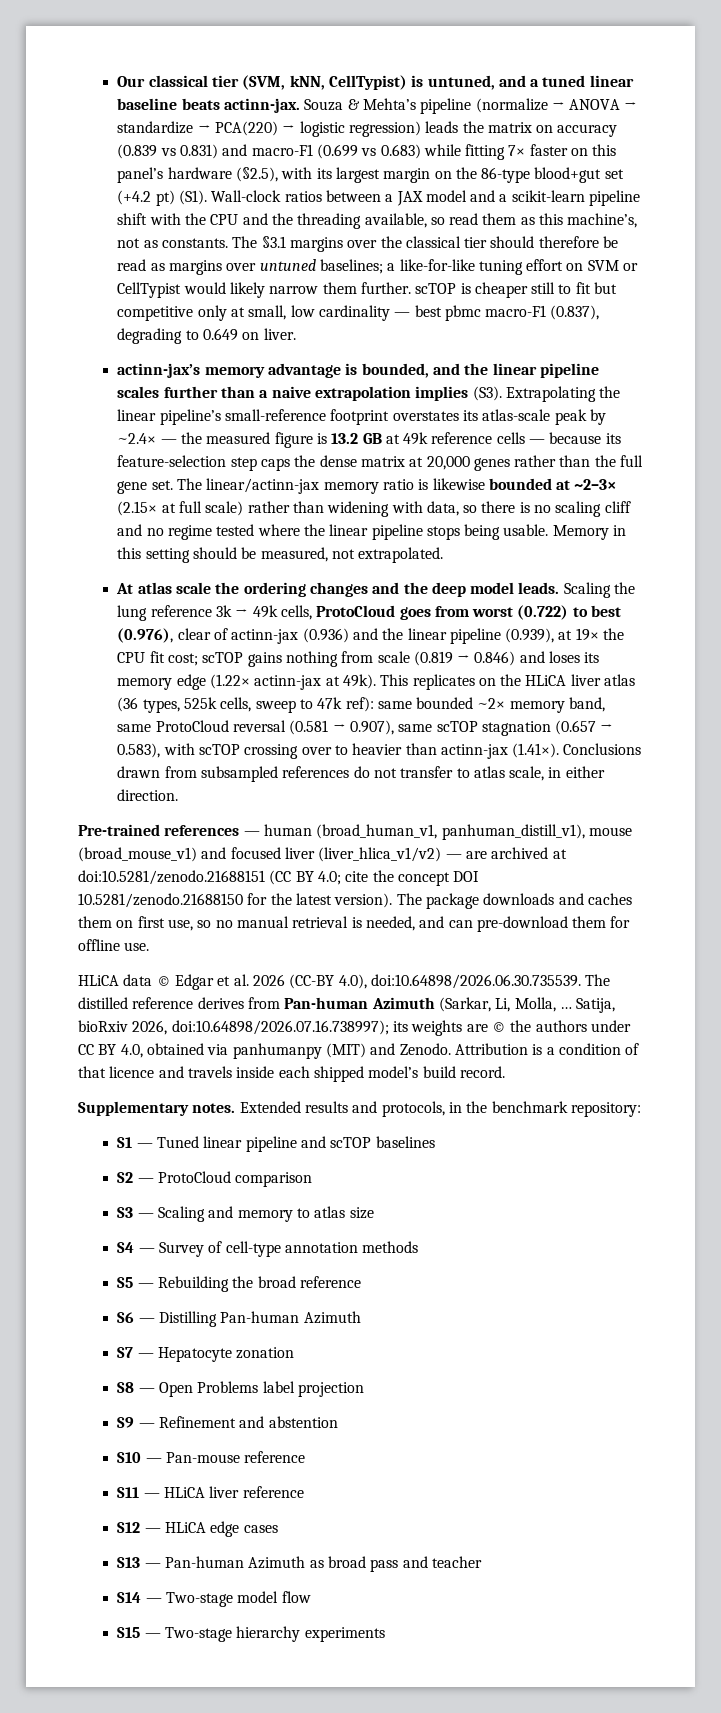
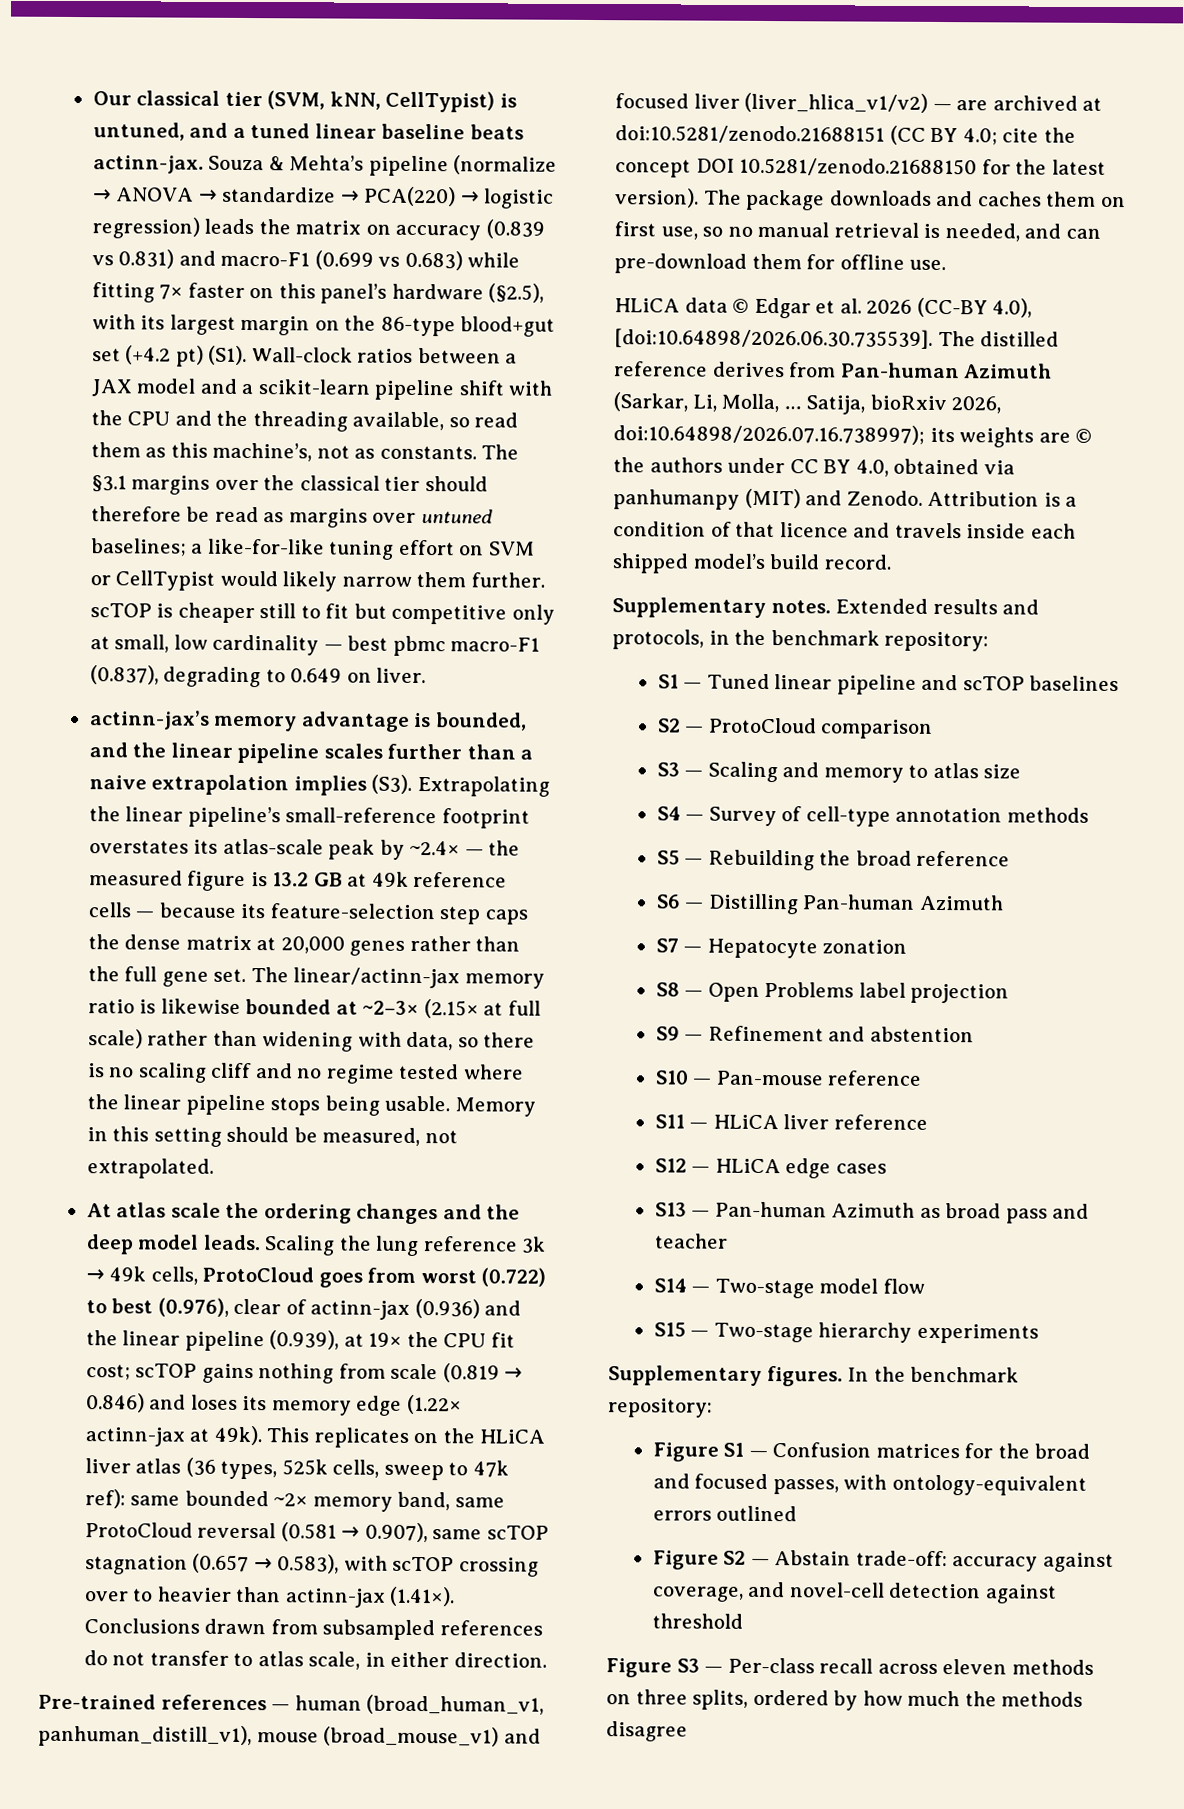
- HLiCA data © Edgar et al. 2026 (CC-BY 4.0), doi:10.64898/2026.06.30.735539. The distilled reference derives from Pan-human Azimuth (Sarkar, Li, Molla, …
+ HLiCA data © Edgar et al. 2026 (CC-BY 4.0), [doi:10.64898/2026.06.30.735539]. The distilled reference derives from Pan-human Azimuth (Sarkar, Li, Molla, …
+ Supplementary figures. In the benchmark repository:
+ Figure S1 — Confusion matrices for the broad and focused passes, with ontology-equivalent errors outlined
+ Figure S2 — Abstain trade-off: accuracy against coverage, and novel-cell detection against threshold
+ Figure S3 — Per-class recall across eleven methods on three splits, ordered by how much the methods disagree

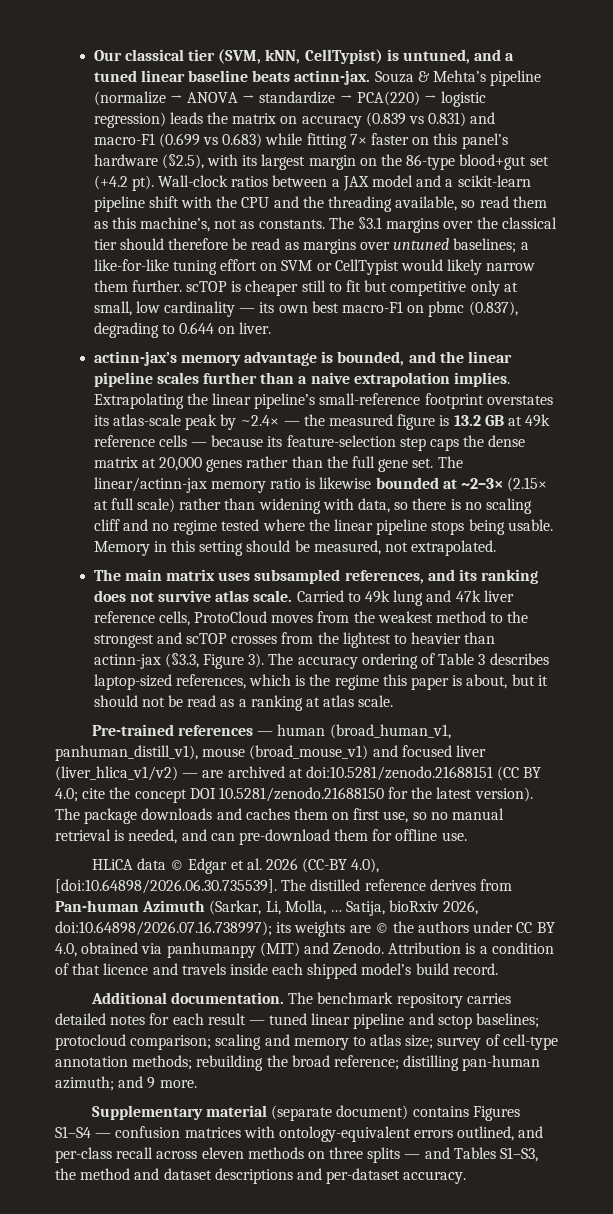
- Souza & Mehta’s pipeline (normalize → ANOVA → standardize → PCA(220) → logistic regression) leads the matrix on accuracy (0.839 vs 0.831) and macro-F1 (0.699 vs 0.683) while fitting 7× faster on this panel’s hardware (§2.5), with its largest margin on the 86-type blood+gut set (+4.2 pt) (S1). Wall-clock ratios between a JAX model and a scikit-learn pipeline shift with the CPU and the threading available, so read them as this machine’s, not as constants.
+ Souza & Mehta’s pipeline (normalize → ANOVA → standardize → PCA(220) → logistic regression) leads the matrix on accuracy (0.839 vs 0.831) and macro-F1 (0.699 vs 0.683) while fitting 7× faster on this panel’s hardware (§2.5), with its largest margin on the 86-type blood+gut set (+4.2 pt). Wall-clock ratios between a JAX model and a scikit-learn pipeline shift with the CPU and the threading available, so read them as this machine’s, not as constants.
- The §3.1 margins over the classical tier should therefore be read as margins over untuned baselines; a like-for-like tuning effort on SVM or CellTypist would likely narrow them further. scTOP is cheaper still to fit but competitive only at small, low cardinality — best pbmc macro-F1 (0.837), degrading to 0.649 on liver.
+ The §3.1 margins over the classical tier should therefore be read as margins over untuned baselines; a like-for-like tuning effort on SVM or CellTypist would likely narrow them further. scTOP is cheaper still to fit but competitive only at small, low cardinality — its own best macro-F1 on pbmc (0.837), degrading to 0.644 on liver.
- actinn-jax’s memory advantage is bounded, and the linear pipeline scales further than a naive extrapolation implies (S3). Extrapolating the linear pipeline’s small-reference footprint overstates its atlas-scale peak by ~2.4× — the measured figure is 13.2 GB at 49k reference cells — because its feature-selection step caps the dense matrix at 20,000 genes rather than the full gene set.
+ actinn-jax’s memory advantage is bounded, and the linear pipeline scales further than a naive extrapolation implies. Extrapolating the linear pipeline’s small-reference footprint overstates its atlas-scale peak by ~2.4× — the measured figure is 13.2 GB at 49k reference cells — because its feature-selection step caps the dense matrix at 20,000 genes rather than the full gene set.
- At atlas scale the ordering changes and the deep model leads. Scaling the lung reference 3k → 49k cells, ProtoCloud goes from worst (0.722) to best (0.976), clear of actinn-jax (0.936) and the linear pipeline (0.939), at 19× the CPU fit cost; scTOP gains nothing from scale (0.819 → 0.846) and loses its memory edge (1.22× actinn-jax at 49k). This replicates on the HLiCA liver atlas (36 types, 525k cells, sweep to 47k ref): same bounded ~2× memory band, same ProtoCloud reversal (0.581 → 0.907), same scTOP stagnation (0.657 → 0.583), with scTOP crossing over to heavier than actinn-jax (1.41×). Conclusions drawn from subsampled references do not transfer to atlas scale, in either direction.
+ The main matrix uses subsampled references, and its ranking does not survive atlas scale. Carried to 49k lung and 47k liver reference cells, ProtoCloud moves from the weakest method to the strongest and scTOP crosses from the lightest to heavier than actinn-jax (§3.3, Figure 3). The accuracy ordering of Table 3 describes laptop-sized references, which is the regime this paper is about, but it should not be read as a ranking at atlas scale.
- Supplementary notes. Extended results and protocols, in the benchmark repository:
- S1 — Tuned linear pipeline and scTOP baselines
- S2 — ProtoCloud comparison
- S3 — Scaling and memory to atlas size
- S4 — Survey of cell-type annotation methods
- S5 — Rebuilding the broad reference
- S6 — Distilling Pan-human Azimuth
- S7 — Hepatocyte zonation
- S8 — Open Problems label projection
- S9 — Refinement and abstention
- S10 — Pan-mouse reference
- S11 — HLiCA liver reference
- S12 — HLiCA edge cases
- S13 — Pan-human Azimuth as broad pass and teacher
- S14 — Two-stage model flow
- S15 — Two-stage hierarchy experiments
- Supplementary figures. In the benchmark repository:
- Figure S1 — Confusion matrices for the broad and focused passes, with ontology-equivalent errors outlined
- Figure S2 — Abstain trade-off: accuracy against coverage, and novel-cell detection against threshold
- Figure S3 — Per-class recall across eleven methods on three splits, ordered by how much the methods disagree
+ Additional documentation. The benchmark repository carries detailed notes for each result — tuned linear pipeline and sctop baselines; protocloud comparison; scaling and memory to atlas size; survey of cell-type annotation methods; rebuilding the broad reference; distilling pan-human azimuth; and 9 more.
+ Supplementary material (separate document) contains Figures S1–S4 — confusion matrices with ontology-equivalent errors outlined, and per-class recall across eleven methods on three splits — and Tables S1–S3, the method and dataset descriptions and per-dataset accuracy.

